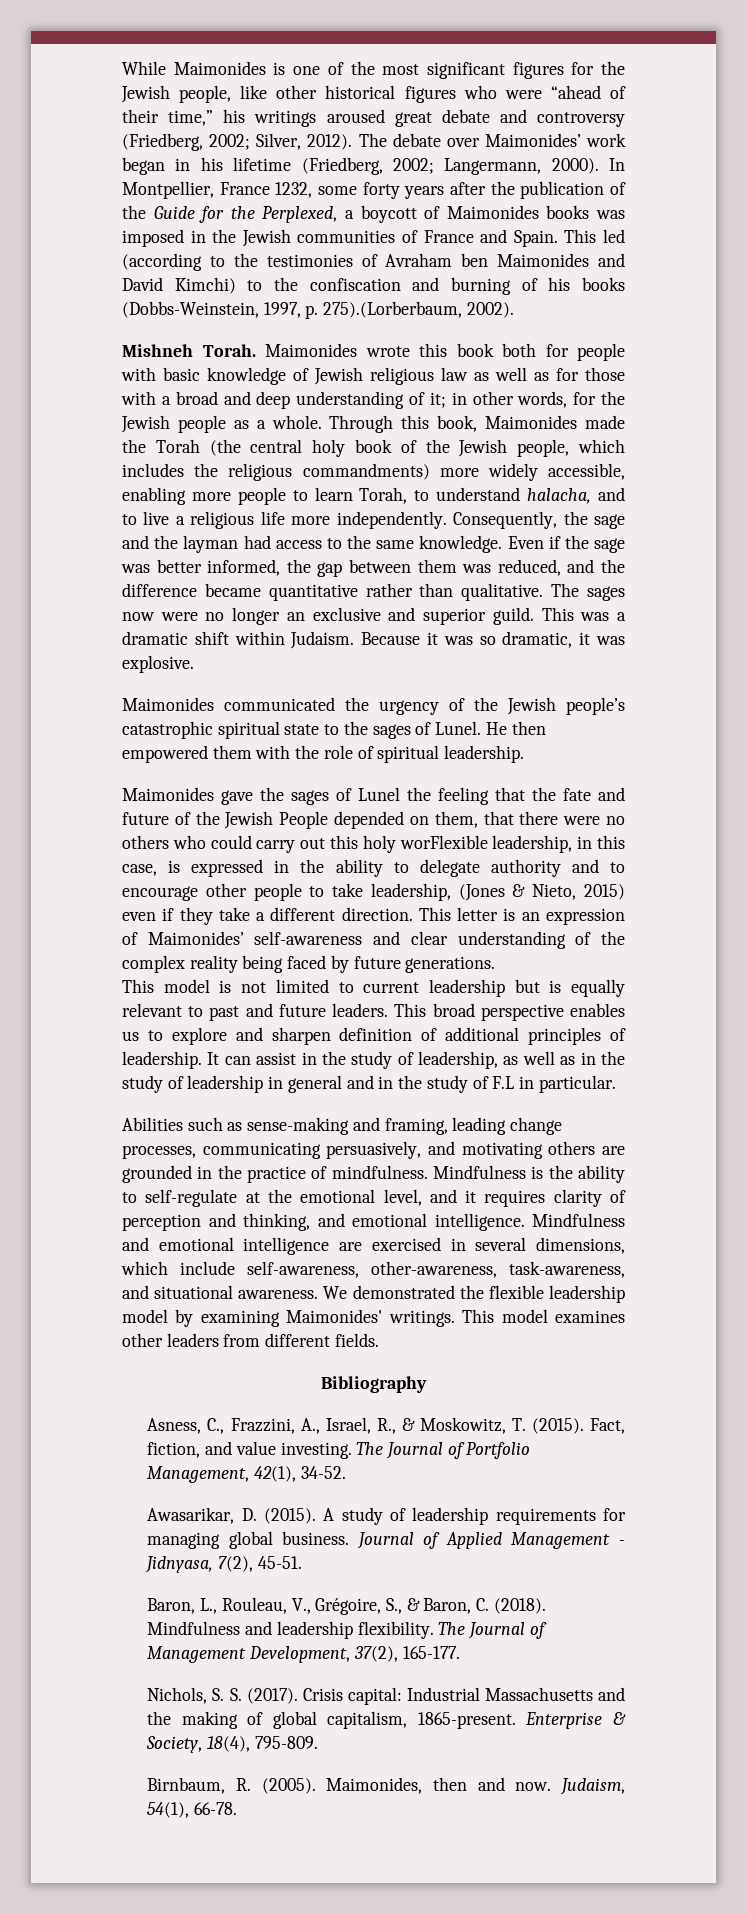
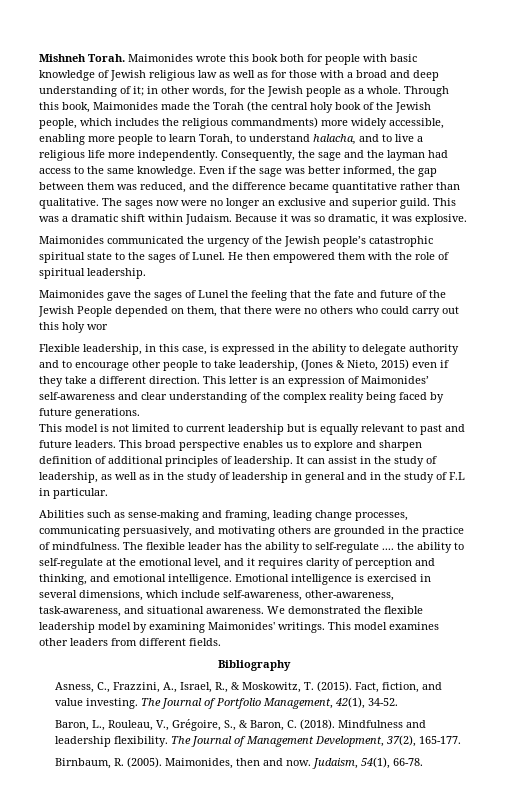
- While Maimonides is one of the most significant figures for the Jewish people, like other historical figures who were “ahead of their time,” his writings aroused great debate and controversy (Friedberg, 2002; Silver, 2012). The debate over Maimonides’ work began in his lifetime (Friedberg, 2002; Langermann, 2000). In Montpellier, France 1232, some forty years after the publication of the Guide for the Perplexed, a boycott of Maimonides books was imposed in the Jewish communities of France and Spain. This led (according to the testimonies of Avraham ben Maimonides and David Kimchi) to the confiscation and burning of his books (Dobbs-Weinstein, 1997, p. 275).(Lorberbaum, 2002).
- Maimonides gave the sages of Lunel the feeling that the fate and future of the Jewish People depended on them, that there were no others who could carry out this holy worFlexible leadership, in this case, is expressed in the ability to delegate authority and to encourage other people to take leadership, (Jones & Nieto, 2015) even if they take a different direction.
+ Maimonides gave the sages of Lunel the feeling that the fate and future of the Jewish People depended on them, that there were no others who could carry out this holy wor
+ Flexible leadership, in this case, is expressed in the ability to delegate authority and to encourage other people to take leadership, (Jones & Nieto, 2015) even if they take a different direction.
- Mindfulness is the ability to self-regulate at the emotional level, and it requires clarity of perception and thinking, and emotional intelligence.
+ The flexible leader has the ability to self-regulate .... the ability to self-regulate at the emotional level, and it requires clarity of perception and thinking, and emotional intelligence.
- Mindfulness and emotional intelligence are exercised in several dimensions, which include self-awareness, other-awareness, task-awareness, and situational awareness.
+ Emotional intelligence is exercised in several dimensions, which include self-awareness, other-awareness, task-awareness, and situational awareness.
- Awasarikar, D. (2015). A study of leadership requirements for managing global business. Journal of Applied Management - Jidnyasa, 7(2), 45-51.
- Nichols, S. S. (2017). Crisis capital: Industrial Massachusetts and the making of global capitalism, 1865-present. Enterprise & Society, 18(4), 795-809.

